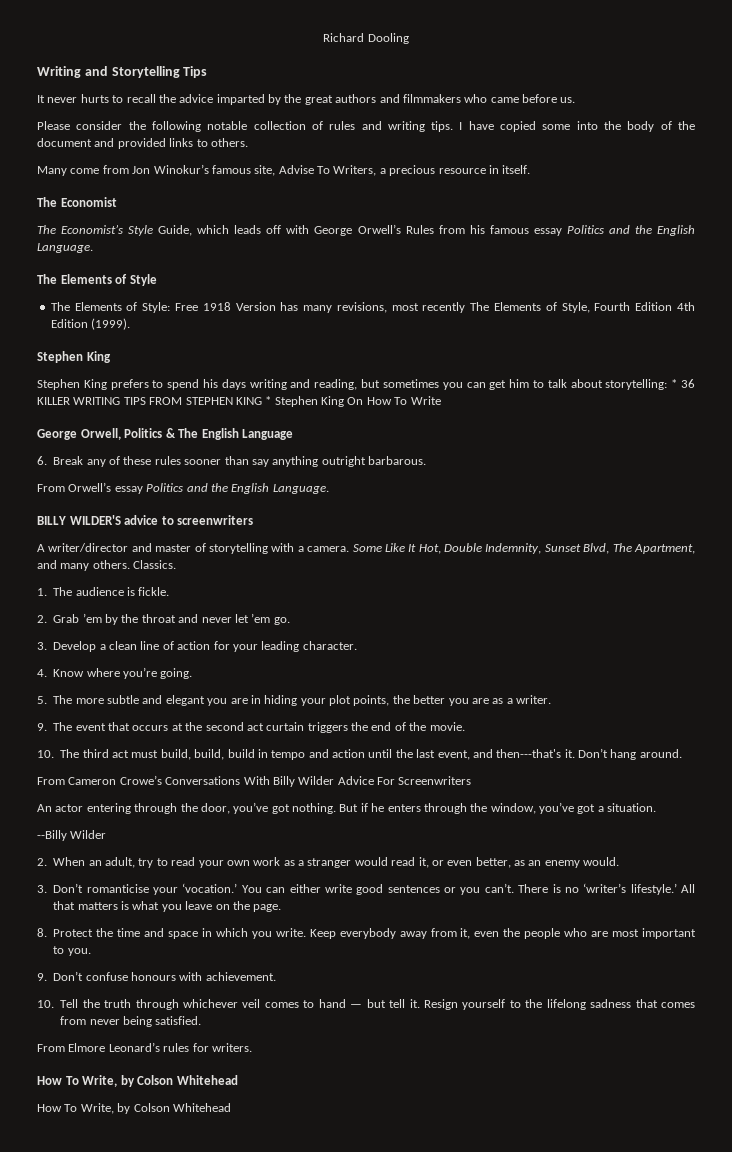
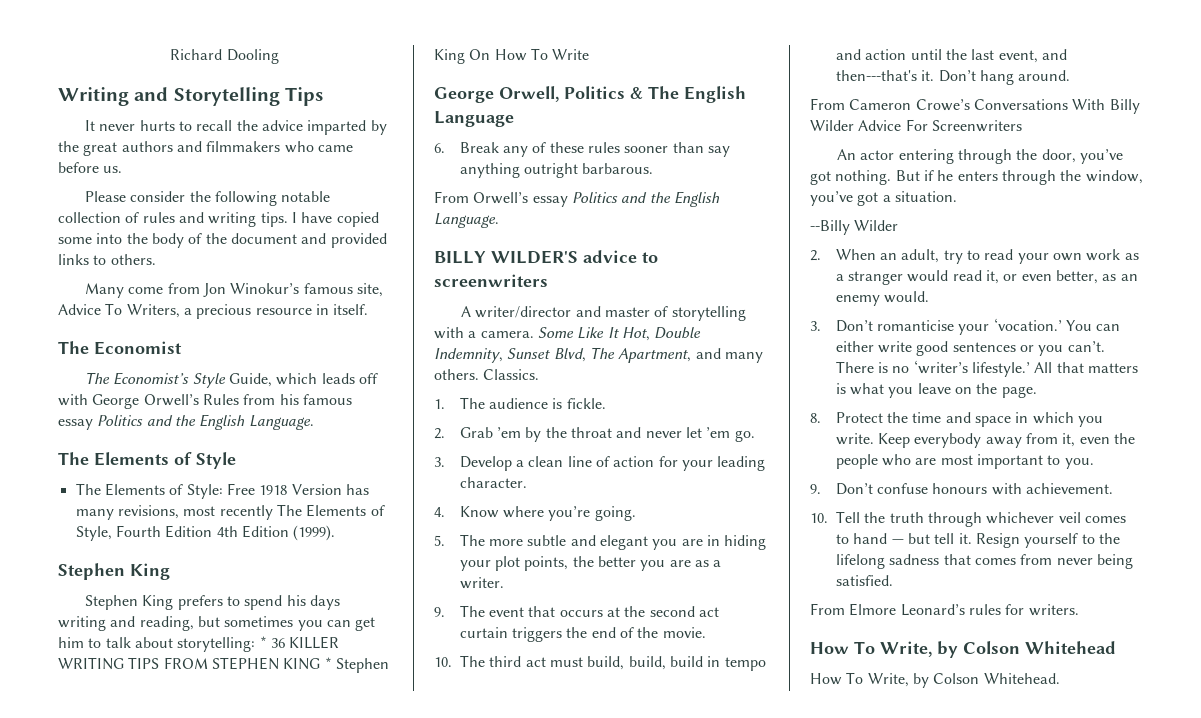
- Many come from Jon Winokur’s famous site, Advise To Writers, a precious resource in itself.
+ Many come from Jon Winokur’s famous site, Advice To Writers, a precious resource in itself.
  From Elmore Leonard’s rules for writers.
  How To Write, by Colson Whitehead
- How To Write, by Colson Whitehead
+ How To Write, by Colson Whitehead.

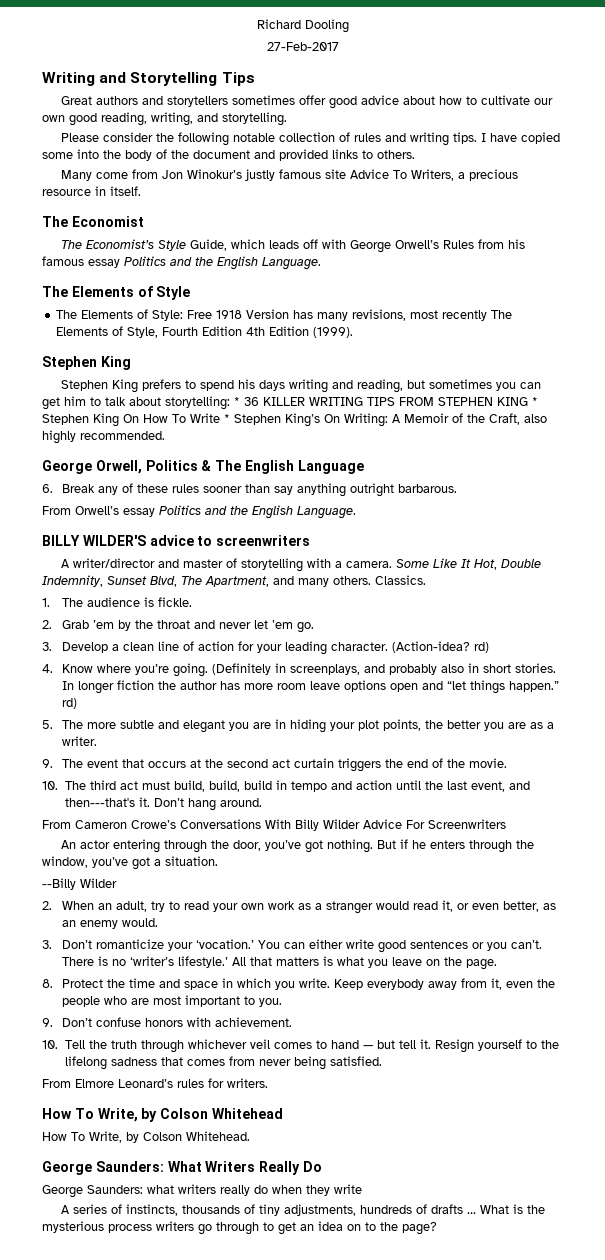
+ 27-Feb-2017
- It never hurts to recall the advice imparted by the great authors and filmmakers who came before us.
+ Great authors and storytellers sometimes offer good advice about how to cultivate our own good reading, writing, and storytelling.
- Many come from Jon Winokur’s famous site, Advice To Writers, a precious resource in itself.
+ Many come from Jon Winokur’s justly famous site Advice To Writers, a precious resource in itself.
- Stephen King prefers to spend his days writing and reading, but sometimes you can get him to talk about storytelling: * 36 KILLER WRITING TIPS FROM STEPHEN KING * Stephen King On How To Write
+ Stephen King prefers to spend his days writing and reading, but sometimes you can get him to talk about storytelling: * 36 KILLER WRITING TIPS FROM STEPHEN KING * Stephen King On How To Write * Stephen King’s On Writing: A Memoir of the Craft, also highly recommended.
+ (Action-idea? rd)
+ (Definitely in screenplays, and probably also in short stories. In longer fiction the author has more room leave options open and “let things happen.” rd)
- 3. Don’t romanticise your ‘vocation.’
+ 3. Don’t romanticize your ‘vocation.’
- 9. Don’t confuse honours with achievement.
+ 9. Don’t confuse honors with achievement.
+ George Saunders: What Writers Really Do
+ George Saunders: what writers really do when they write
+ A series of instincts, thousands of tiny adjustments, hundreds of drafts … What is the mysterious process writers go through to get an idea on to the page?

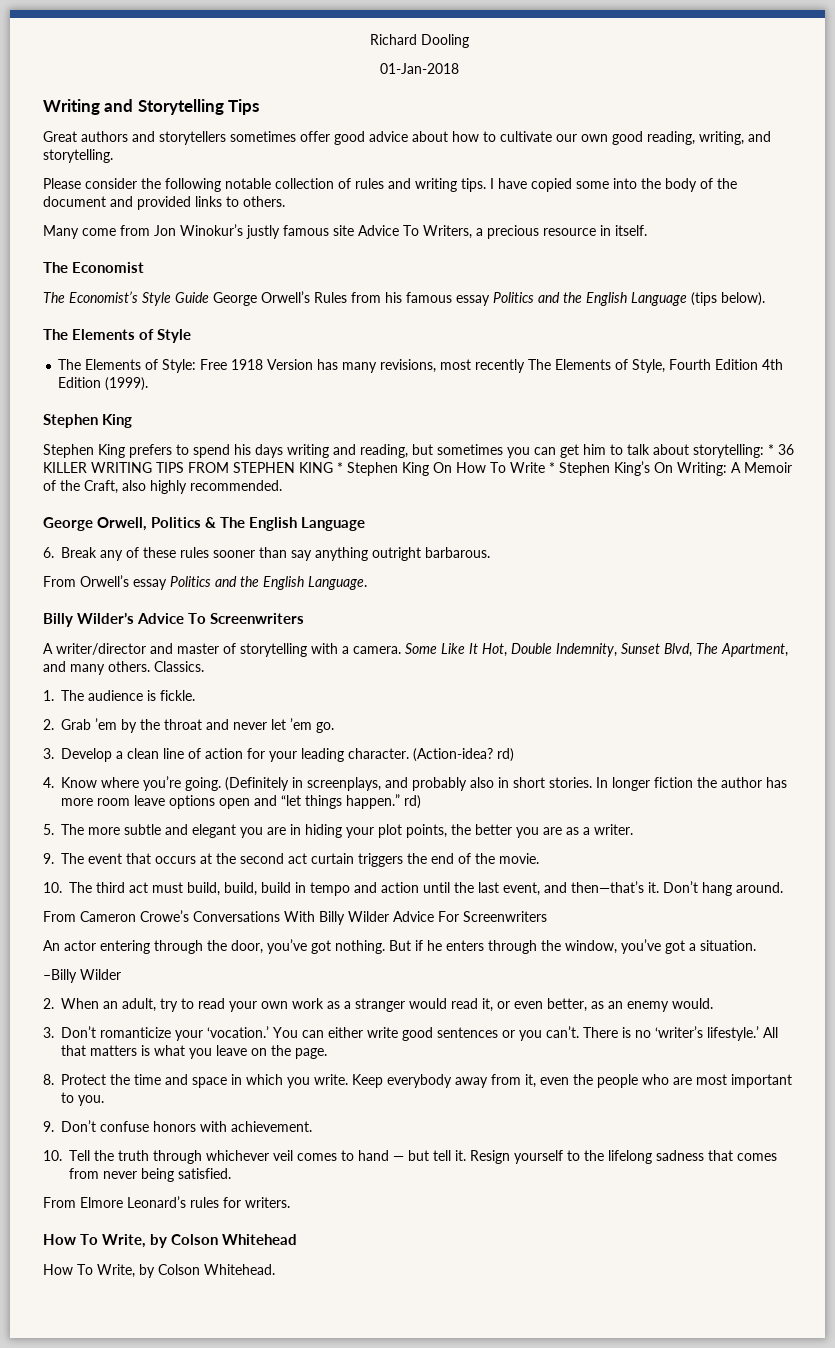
- 27-Feb-2017
+ 01-Jan-2018
- The Economist’s Style Guide, which leads off with George Orwell’s Rules from his famous essay Politics and the English Language.
+ The Economist’s Style Guide George Orwell’s Rules from his famous essay Politics and the English Language (tips below).
- BILLY WILDER'S advice to screenwriters
+ Billy Wilder’s Advice To Screenwriters
- 10. The third act must build, build, build in tempo and action until the last event, and then---that's it.
+ 10. The third act must build, build, build in tempo and action until the last event, and then—that’s it.
- --Billy Wilder
+ –Billy Wilder
- George Saunders: What Writers Really Do
- George Saunders: what writers really do when they write
- A series of instincts, thousands of tiny adjustments, hundreds of drafts … What is the mysterious process writers go through to get an idea on to the page?

